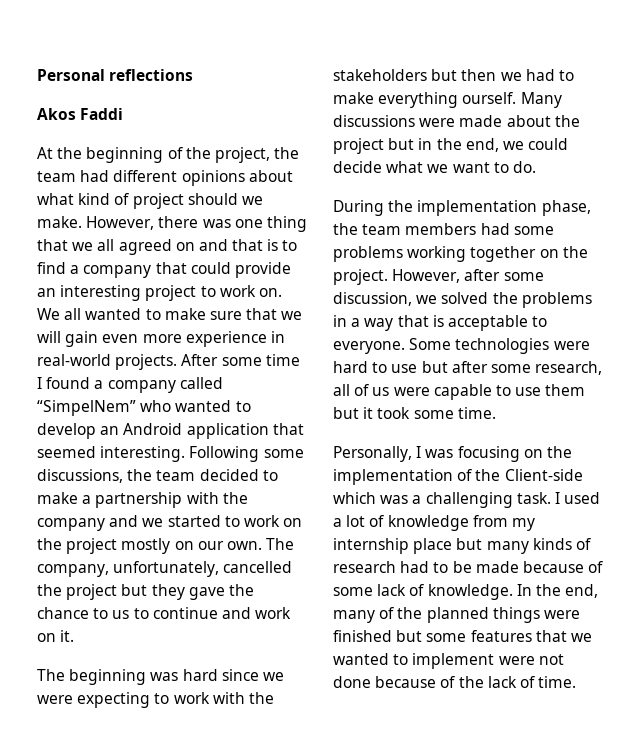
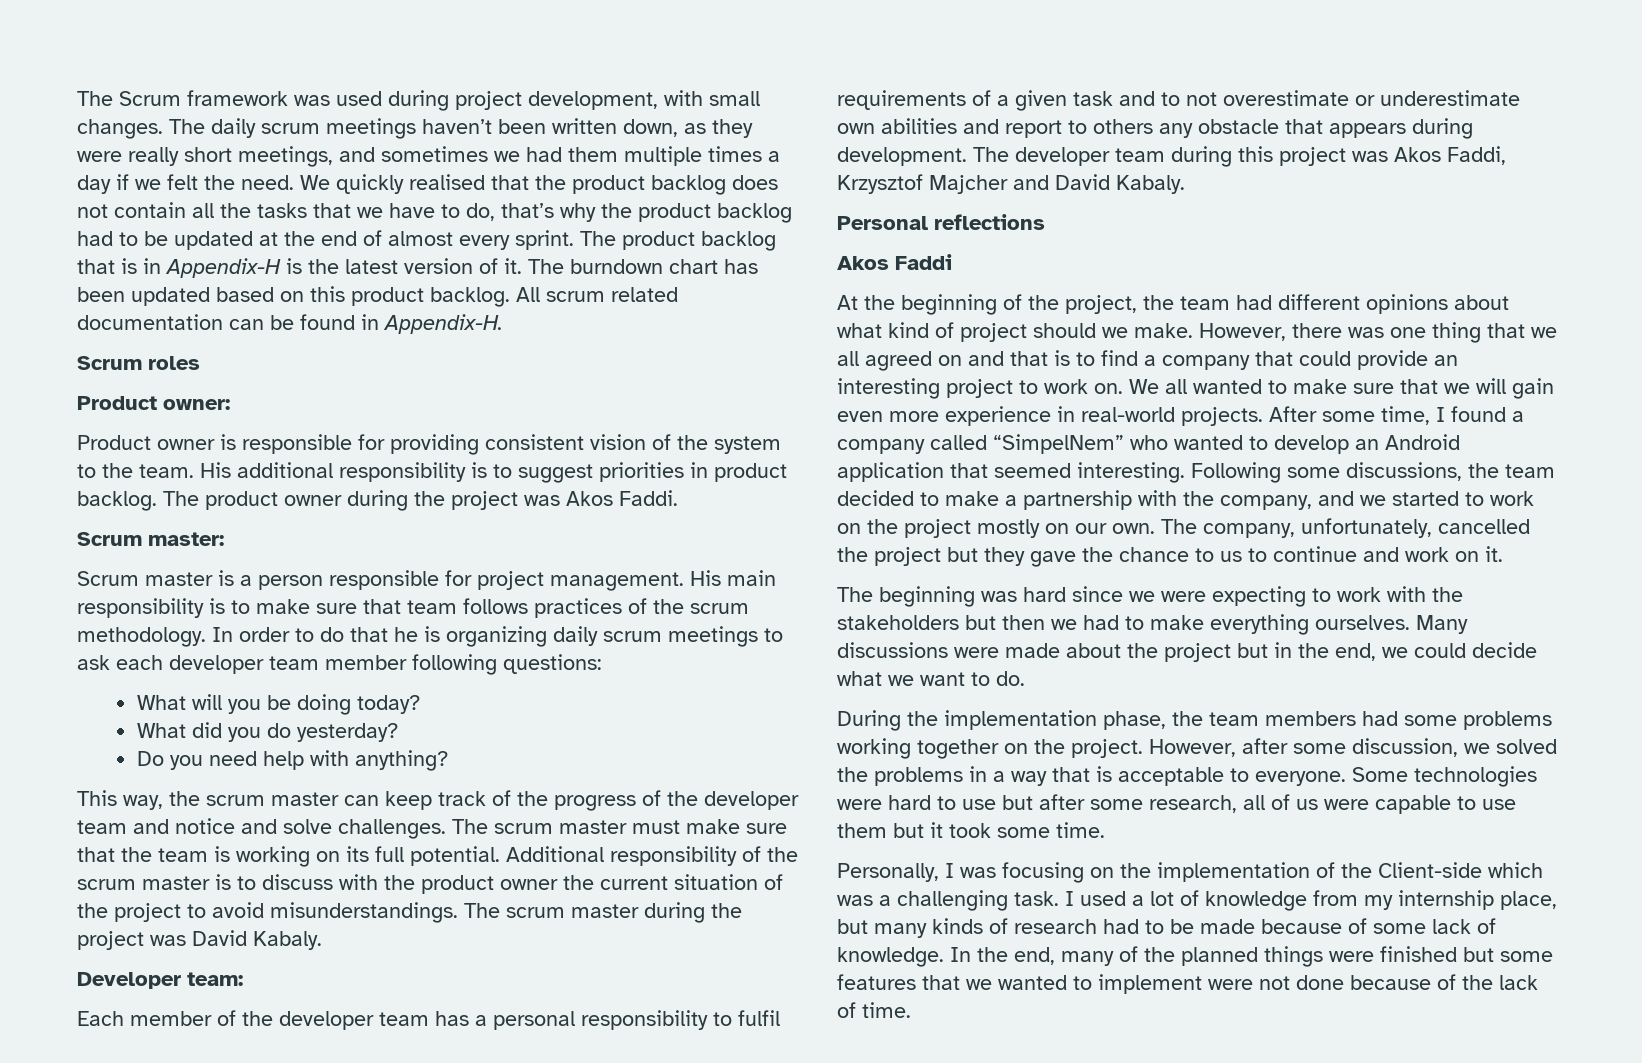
+ The Scrum framework was used during project development, with small changes. The daily scrum meetings haven’t been written down, as they were really short meetings, and sometimes we had them multiple times a day if we felt the need. We quickly realised that the product backlog does not contain all the tasks that we have to do, that’s why the product backlog had to be updated at the end of almost every sprint. The product backlog that is in Appendix-H is the latest version of it. The burndown chart has been updated based on this product backlog. All scrum related documentation can be found in Appendix-H.
+ Scrum roles
+ Product owner:
+ Product owner is responsible for providing consistent vision of the system to the team. His additional responsibility is to suggest priorities in product backlog. The product owner during the project was Akos Faddi.
+ Scrum master:
+ Scrum master is a person responsible for project management. His main responsibility is to make sure that team follows practices of the scrum methodology. In order to do that he is organizing daily scrum meetings to ask each developer team member following questions:
+ What will you be doing today?
+ What did you do yesterday?
+ Do you need help with anything?
+ This way, the scrum master can keep track of the progress of the developer team and notice and solve challenges. The scrum master must make sure that the team is working on its full potential. Additional responsibility of the scrum master is to discuss with the product owner the current situation of the project to avoid misunderstandings. The scrum master during the project was David Kabaly.
+ Developer team:
+ Each member of the developer team has a personal responsibility to fulfil requirements of a given task and to not overestimate or underestimate own abilities and report to others any obstacle that appears during development. The developer team during this project was Akos Faddi, Krzysztof Majcher and David Kabaly.
- After some time I found a company called “SimpelNem” who wanted to develop an Android application that seemed interesting.
+ After some time, I found a company called “SimpelNem” who wanted to develop an Android application that seemed interesting.
- Following some discussions, the team decided to make a partnership with the company and we started to work on the project mostly on our own.
+ Following some discussions, the team decided to make a partnership with the company, and we started to work on the project mostly on our own.
- The beginning was hard since we were expecting to work with the stakeholders but then we had to make everything ourself.
+ The beginning was hard since we were expecting to work with the stakeholders but then we had to make everything ourselves.
- I used a lot of knowledge from my internship place but many kinds of research had to be made because of some lack of knowledge.
+ I used a lot of knowledge from my internship place, but many kinds of research had to be made because of some lack of knowledge.

